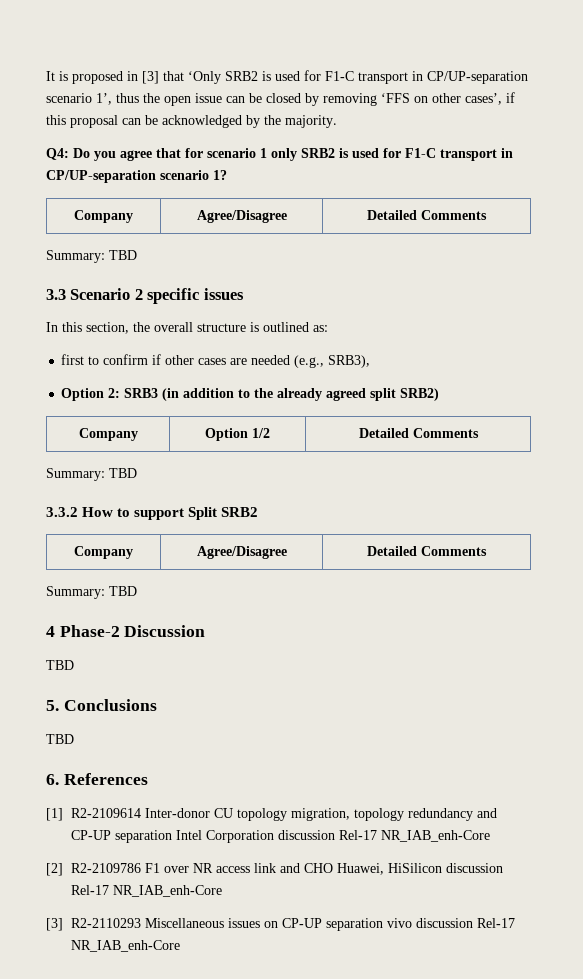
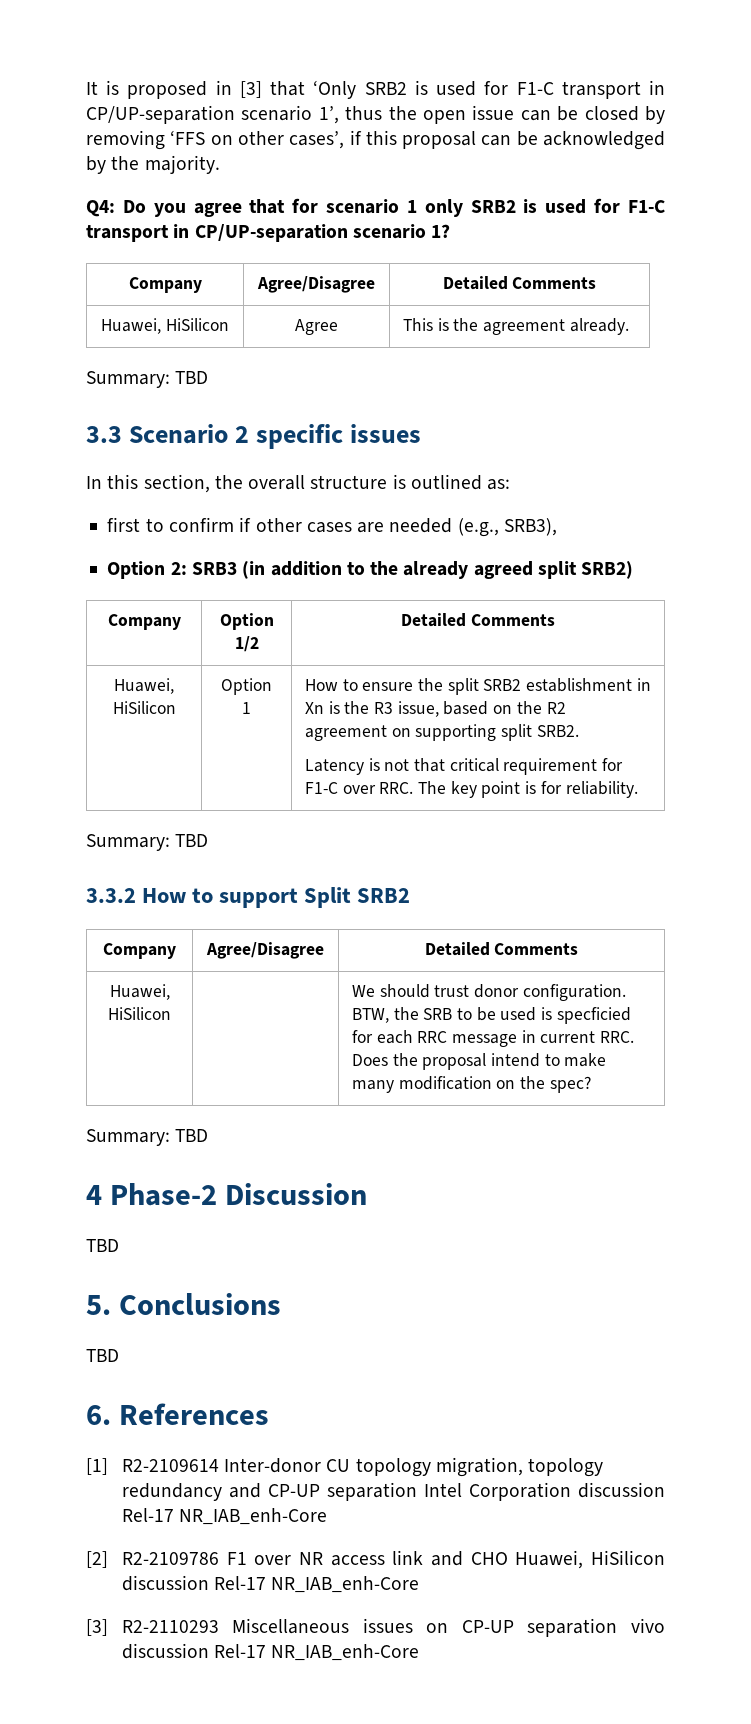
+ Huawei, HiSilicon | Agree | This is the agreement already.
+ Huawei, HiSilicon | Option 1 | How to ensure the split SRB2 establishment in Xn is the R3 issue, based on the R2 agreement on supporting split SRB2.
+ Latency is not that critical requirement for F1-C over RRC. The key point is for reliability.
+ Huawei, HiSilicon | | We should trust donor configuration. BTW, the SRB to be used is specficied for each RRC message in current RRC. Does the proposal intend to make many modification on the spec?

